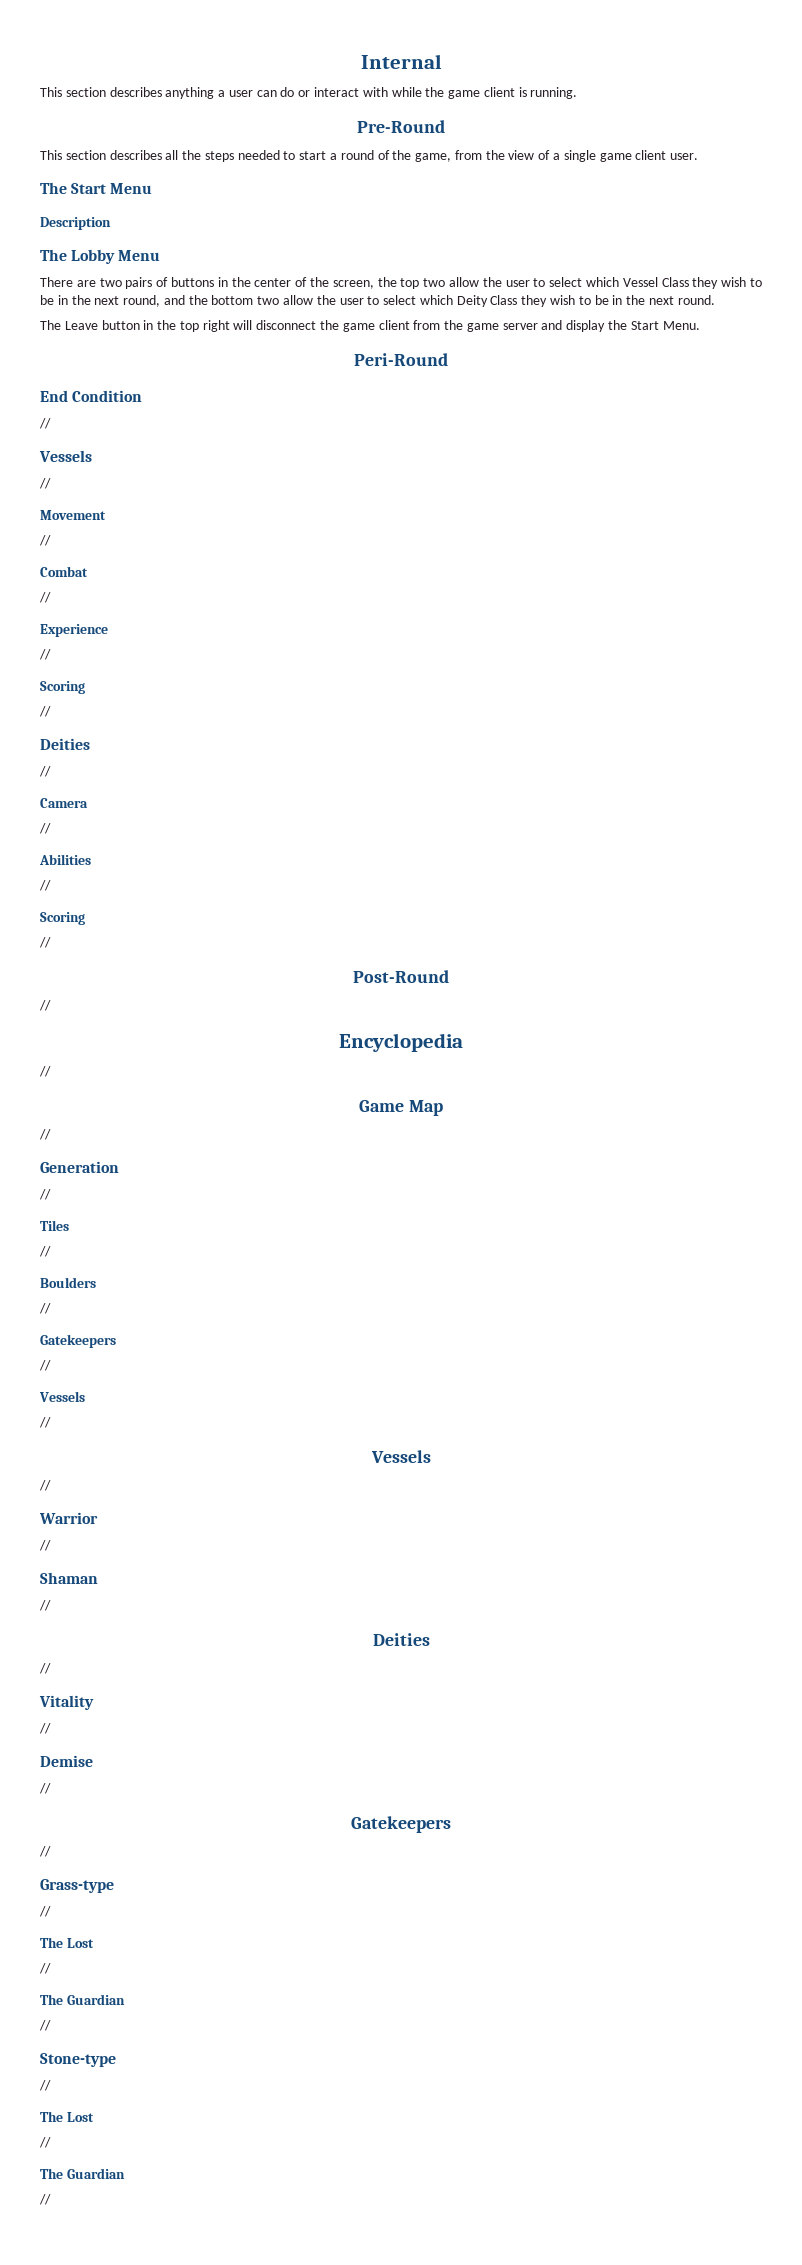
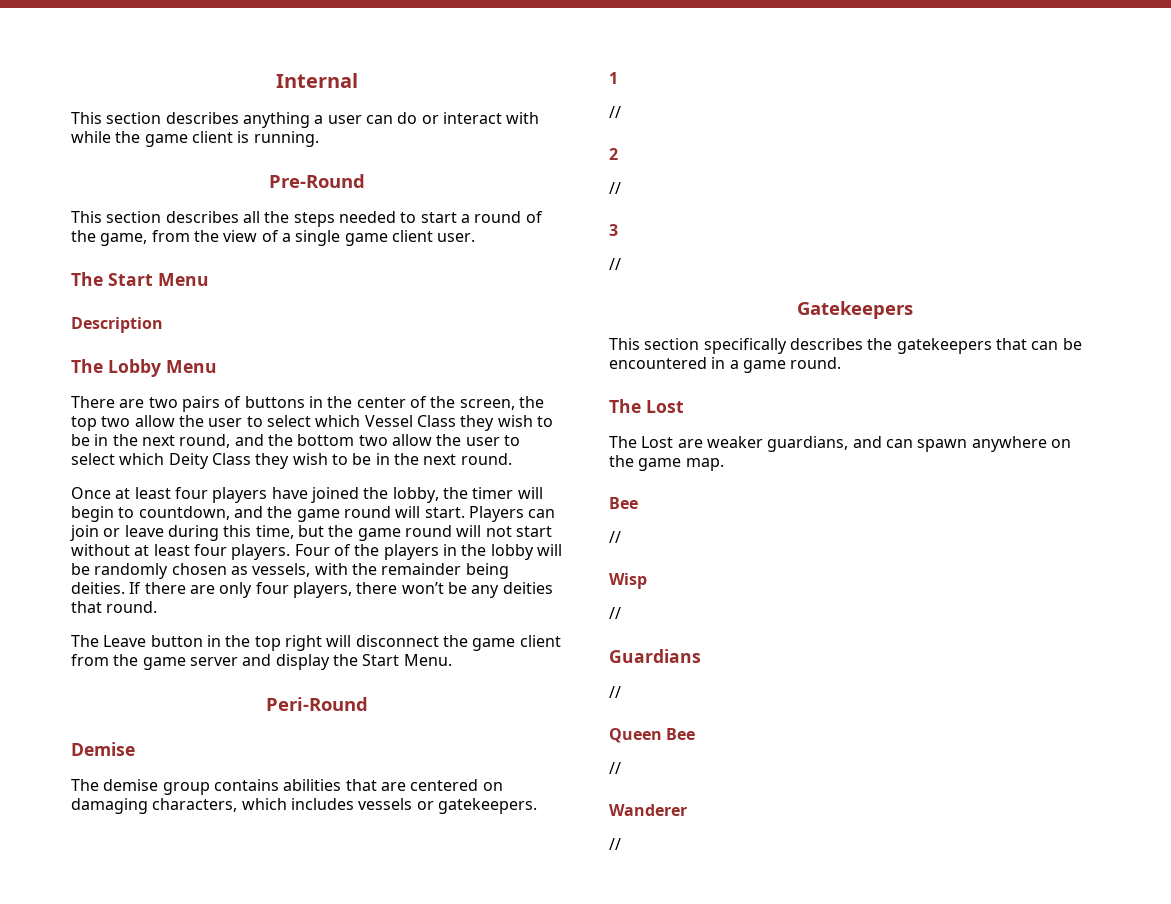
+ Once at least four players have joined the lobby, the timer will begin to countdown, and the game round will start. Players can join or leave during this time, but the game round will not start without at least four players. Four of the players in the lobby will be randomly chosen as vessels, with the remainder being deities. If there are only four players, there won’t be any deities that round.
- End Condition
+ Demise
+ The demise group contains abilities that are centered on damaging characters, which includes vessels or gatekeepers.
+ 1
  //
- Vessels
+ 2
  //
- Movement
- //
- Combat
- //
- Experience
- //
- Scoring
- //
- Deities
- //
- Camera
- //
- Abilities
- //
- Scoring
- //
- Post-Round
- //
- Encyclopedia
- //
- Game Map
- //
- Generation
- //
- Tiles
- //
- Boulders
+ 3
  //
  Gatekeepers
+ This section specifically describes the gatekeepers that can be encountered in a game round.
+ The Lost
+ The Lost are weaker guardians, and can spawn anywhere on the game map.
+ Bee
  //
- Vessels
+ Wisp
  //
- Vessels
+ Guardians
  //
- Warrior
+ Queen Bee
  //
- Shaman
- //
- Deities
- //
- Vitality
- //
- Demise
- //
- Gatekeepers
- //
- Grass-type
- //
- The Lost
- //
- The Guardian
- //
- Stone-type
- //
- The Lost
- //
- The Guardian
+ Wanderer

